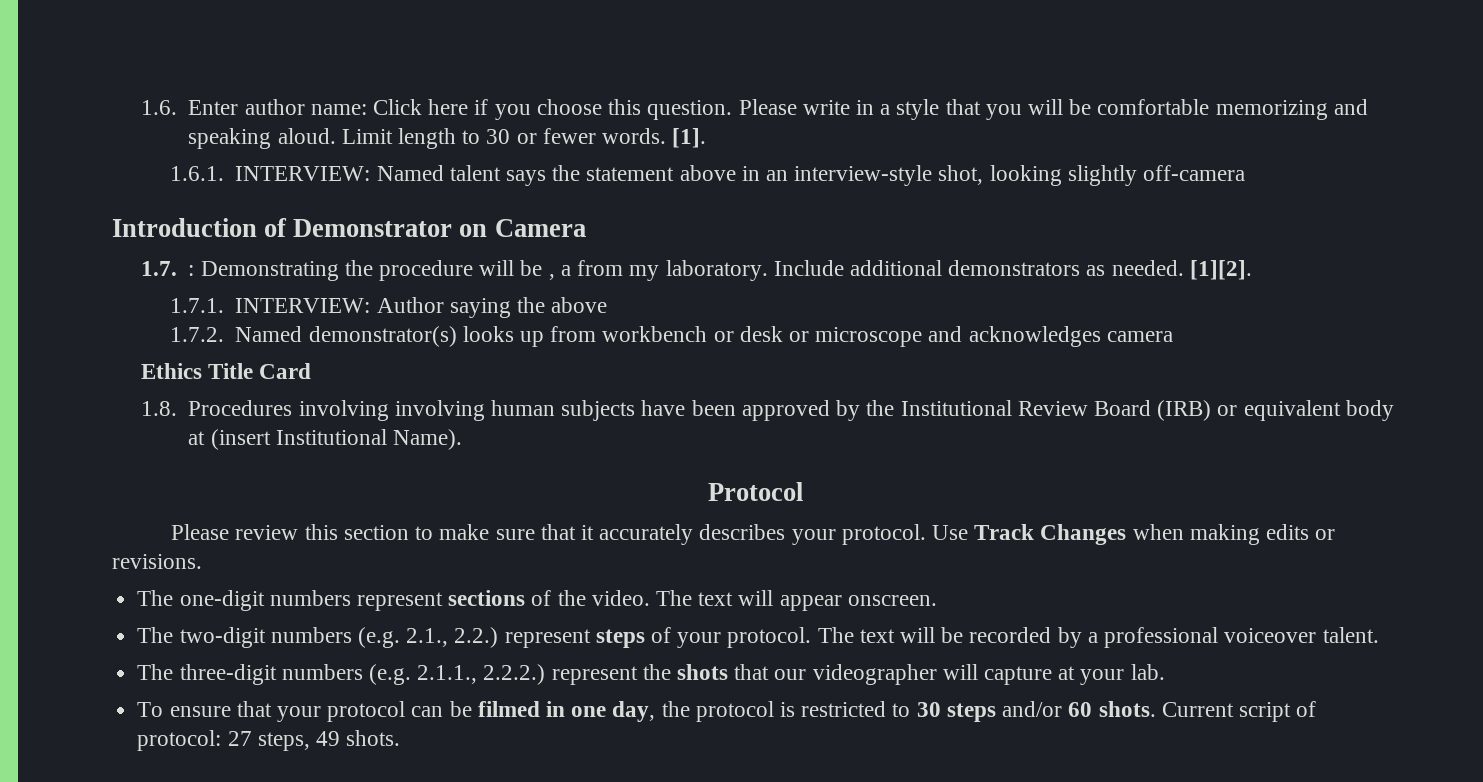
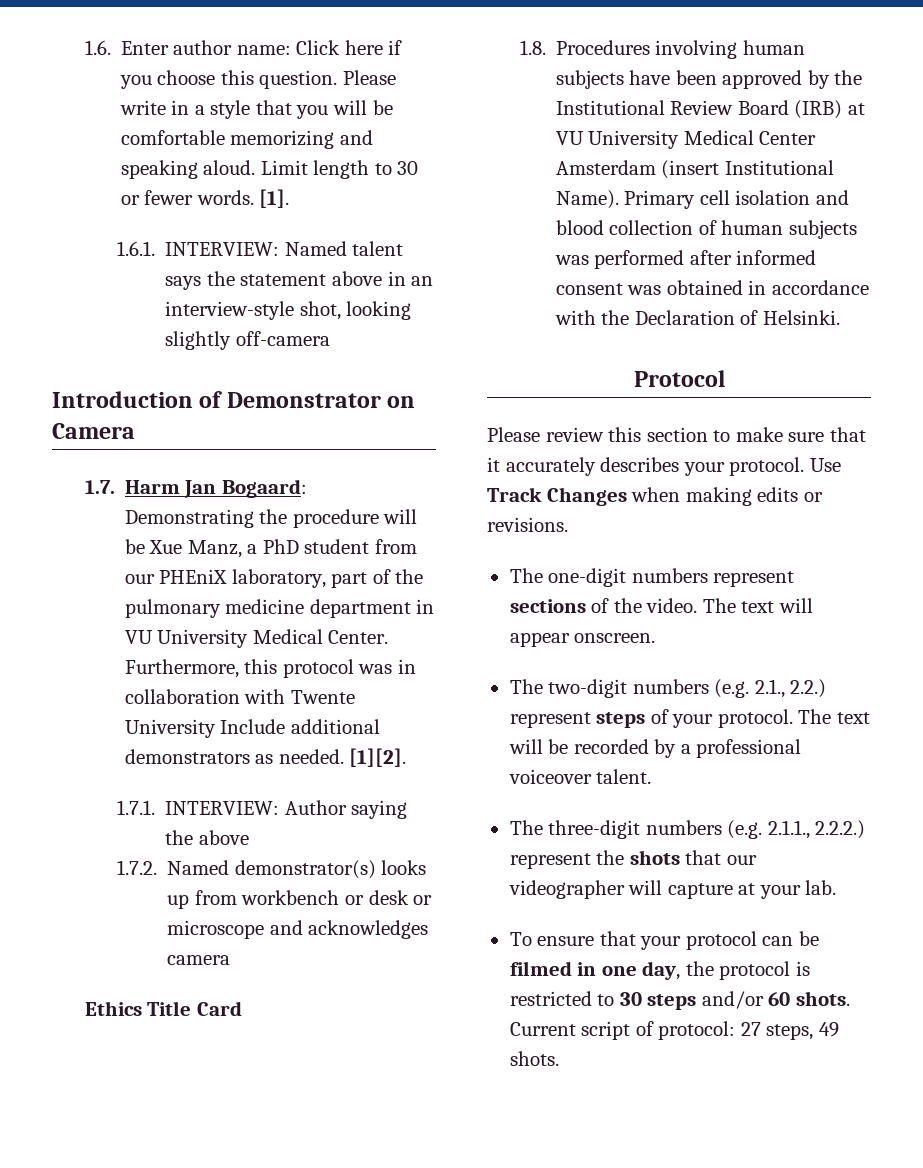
- 1.7. : Demonstrating the procedure will be , a from my laboratory. Include additional demonstrators as needed.
+ 1.7. Harm Jan Bogaard: Demonstrating the procedure will be Xue Manz, a PhD student from our PHEniX laboratory, part of the pulmonary medicine department in VU University Medical Center. Furthermore, this protocol was in collaboration with Twente University Include additional demonstrators as needed.
- 1.8. Procedures involving involving human subjects have been approved by the Institutional Review Board (IRB) or equivalent body at (insert Institutional Name).
+ 1.8. Procedures involving human subjects have been approved by the Institutional Review Board (IRB) at VU University Medical Center Amsterdam (insert Institutional Name). Primary cell isolation and blood collection of human subjects was performed after informed consent was obtained in accordance with the Declaration of Helsinki.

